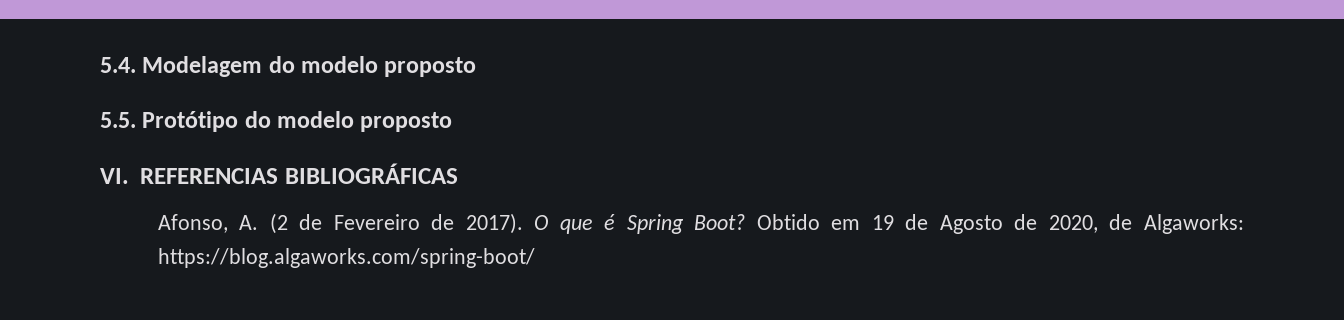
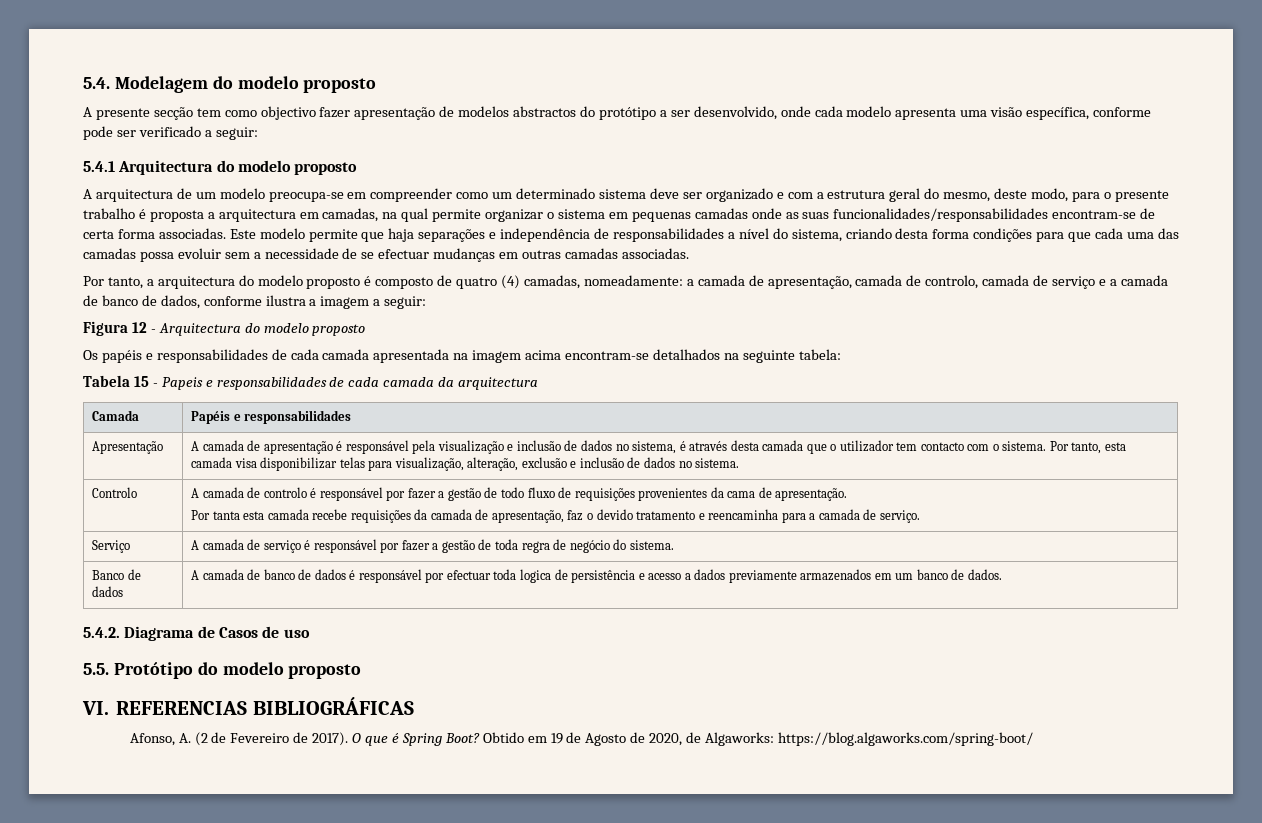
+ A presente secção tem como objectivo fazer apresentação de modelos abstractos do protótipo a ser desenvolvido, onde cada modelo apresenta uma visão específica, conforme pode ser verificado a seguir:
+ 5.4.1 Arquitectura do modelo proposto
+ A arquitectura de um modelo preocupa-se em compreender como um determinado sistema deve ser organizado e com a estrutura geral do mesmo, deste modo, para o presente trabalho é proposta a arquitectura em camadas, na qual permite organizar o sistema em pequenas camadas onde as suas funcionalidades/responsabilidades encontram-se de certa forma associadas. Este modelo permite que haja separações e independência de responsabilidades a nível do sistema, criando desta forma condições para que cada uma das camadas possa evoluir sem a necessidade de se efectuar mudanças em outras camadas associadas.
+ Por tanto, a arquitectura do modelo proposto é composto de quatro (4) camadas, nomeadamente: a camada de apresentação, camada de controlo, camada de serviço e a camada de banco de dados, conforme ilustra a imagem a seguir:
+ Figura 12 - Arquitectura do modelo proposto
+ Os papéis e responsabilidades de cada camada apresentada na imagem acima encontram-se detalhados na seguinte tabela:
+ Tabela 15 - Papeis e responsabilidades de cada camada da arquitectura
+ Camada | Papéis e responsabilidades
+ Apresentação | A camada de apresentação é responsável pela visualização e inclusão de dados no sistema, é através desta camada que o utilizador tem contacto com o sistema. Por tanto, esta camada visa disponibilizar telas para visualização, alteração, exclusão e inclusão de dados no sistema.
+ Controlo | A camada de controlo é responsável por fazer a gestão de todo fluxo de requisições provenientes da cama de apresentação.
+ Por tanta esta camada recebe requisições da camada de apresentação, faz o devido tratamento e reencaminha para a camada de serviço.
+ Serviço | A camada de serviço é responsável por fazer a gestão de toda regra de negócio do sistema.
+ Banco de dados | A camada de banco de dados é responsável por efectuar toda logica de persistência e acesso a dados previamente armazenados em um banco de dados.
+ 5.4.2. Diagrama de Casos de uso

